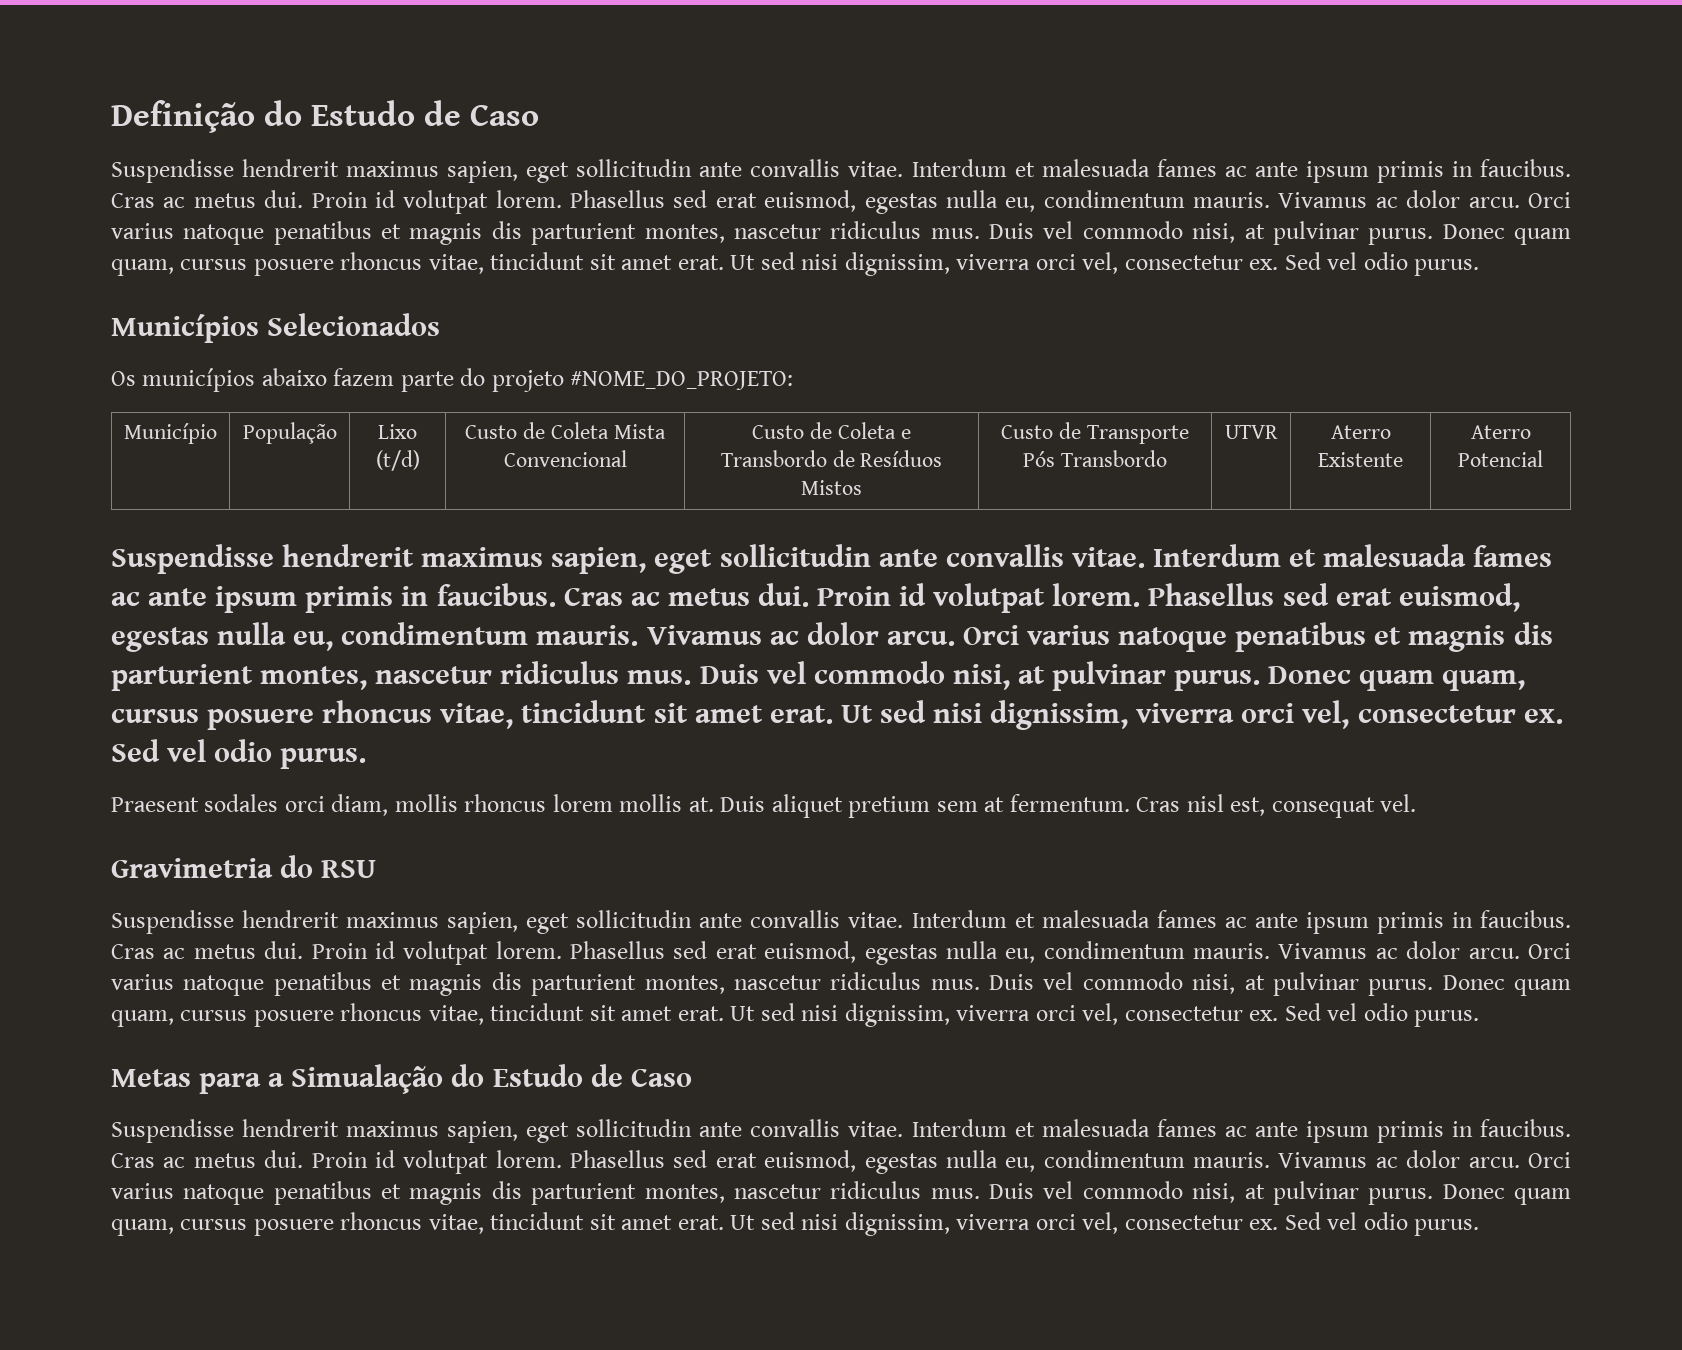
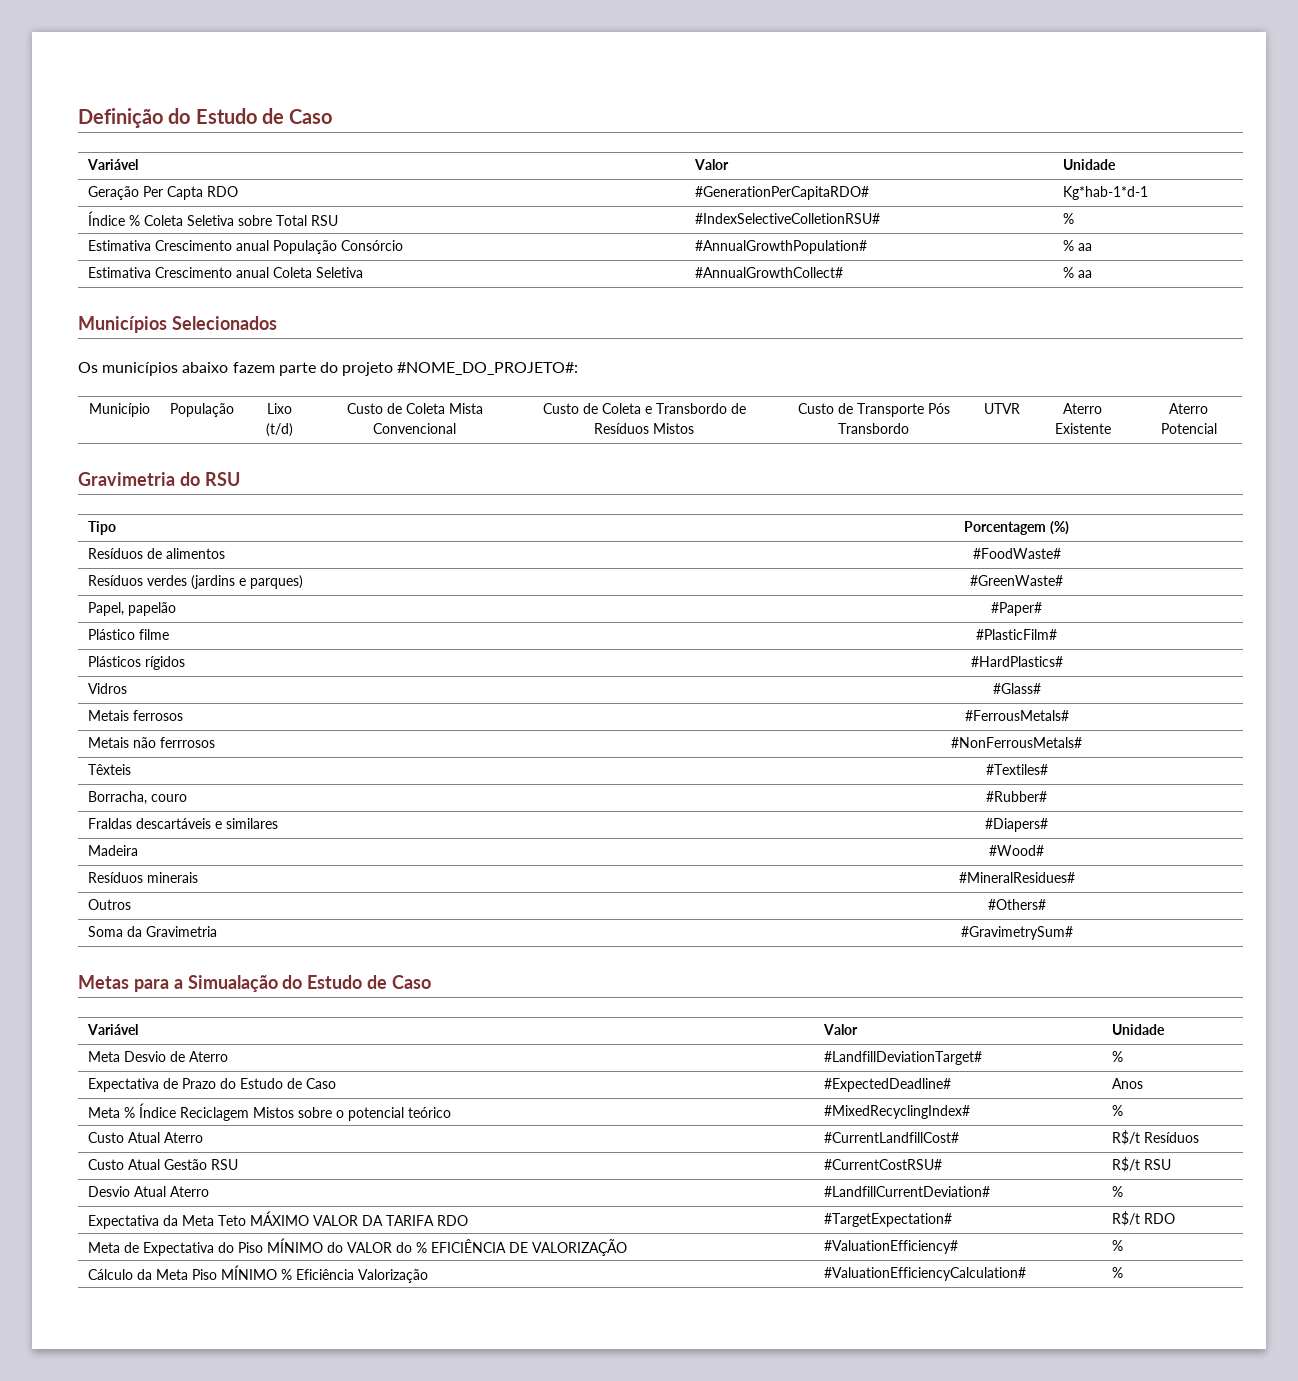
  Definição do Estudo de Caso
- Suspendisse hendrerit maximus sapien, eget sollicitudin ante convallis vitae. Interdum et malesuada fames ac ante ipsum primis in faucibus. Cras ac metus dui. Proin id volutpat lorem. Phasellus sed erat euismod, egestas nulla eu, condimentum mauris. Vivamus ac dolor arcu. Orci varius natoque penatibus et magnis dis parturient montes, nascetur ridiculus mus. Duis vel commodo nisi, at pulvinar purus. Donec quam quam, cursus posuere rhoncus vitae, tincidunt sit amet erat. Ut sed nisi dignissim, viverra orci vel, consectetur ex. Sed vel odio purus.
+ Variável | Valor | Unidade
+ Geração Per Capta RDO | #GenerationPerCapitaRDO# | Kg*hab-1*d-1
+ Índice % Coleta Seletiva sobre Total RSU | #IndexSelectiveColletionRSU# | %
+ Estimativa Crescimento anual População Consórcio | #AnnualGrowthPopulation# | % aa
+ Estimativa Crescimento anual Coleta Seletiva | #AnnualGrowthCollect# | % aa
- Os municípios abaixo fazem parte do projeto #NOME_DO_PROJETO:
+ Os municípios abaixo fazem parte do projeto #NOME_DO_PROJETO#:
  Município | População | Lixo (t/d) | Custo de Coleta Mista Convencional | Custo de Coleta e Transbordo de Resíduos Mistos | Custo de Transporte Pós Transbordo | UTVR | Aterro Existente | Aterro Potencial
- Suspendisse hendrerit maximus sapien, eget sollicitudin ante convallis vitae. Interdum et malesuada fames ac ante ipsum primis in faucibus. Cras ac metus dui. Proin id volutpat lorem. Phasellus sed erat euismod, egestas nulla eu, condimentum mauris. Vivamus ac dolor arcu. Orci varius natoque penatibus et magnis dis parturient montes, nascetur ridiculus mus. Duis vel commodo nisi, at pulvinar purus. Donec quam quam, cursus posuere rhoncus vitae, tincidunt sit amet erat. Ut sed nisi dignissim, viverra orci vel, consectetur ex. Sed vel odio purus.
- Praesent sodales orci diam, mollis rhoncus lorem mollis at. Duis aliquet pretium sem at fermentum. Cras nisl est, consequat vel.
  Gravimetria do RSU
- Suspendisse hendrerit maximus sapien, eget sollicitudin ante convallis vitae. Interdum et malesuada fames ac ante ipsum primis in faucibus. Cras ac metus dui. Proin id volutpat lorem. Phasellus sed erat euismod, egestas nulla eu, condimentum mauris. Vivamus ac dolor arcu. Orci varius natoque penatibus et magnis dis parturient montes, nascetur ridiculus mus. Duis vel commodo nisi, at pulvinar purus. Donec quam quam, cursus posuere rhoncus vitae, tincidunt sit amet erat. Ut sed nisi dignissim, viverra orci vel, consectetur ex. Sed vel odio purus.
+ Tipo | Porcentagem (%)
+ Resíduos de alimentos | #FoodWaste#
+ Resíduos verdes (jardins e parques) | #GreenWaste#
+ Papel, papelão | #Paper#
+ Plástico filme | #PlasticFilm#
+ Plásticos rígidos | #HardPlastics#
+ Vidros | #Glass#
+ Metais ferrosos | #FerrousMetals#
+ Metais não ferrrosos | #NonFerrousMetals#
+ Têxteis | #Textiles#
+ Borracha, couro | #Rubber#
+ Fraldas descartáveis e similares | #Diapers#
+ Madeira | #Wood#
+ Resíduos minerais | #MineralResidues#
+ Outros | #Others#
+ Soma da Gravimetria | #GravimetrySum#
  Metas para a Simualação do Estudo de Caso
- Suspendisse hendrerit maximus sapien, eget sollicitudin ante convallis vitae. Interdum et malesuada fames ac ante ipsum primis in faucibus. Cras ac metus dui. Proin id volutpat lorem. Phasellus sed erat euismod, egestas nulla eu, condimentum mauris. Vivamus ac dolor arcu. Orci varius natoque penatibus et magnis dis parturient montes, nascetur ridiculus mus. Duis vel commodo nisi, at pulvinar purus. Donec quam quam, cursus posuere rhoncus vitae, tincidunt sit amet erat. Ut sed nisi dignissim, viverra orci vel, consectetur ex. Sed vel odio purus.
+ Variável | Valor | Unidade
+ Meta Desvio de Aterro | #LandfillDeviationTarget# | %
+ Expectativa de Prazo do Estudo de Caso | #ExpectedDeadline# | Anos
+ Meta % Índice Reciclagem Mistos sobre o potencial teórico | #MixedRecyclingIndex# | %
+ Custo Atual Aterro | #CurrentLandfillCost# | R$/t Resíduos
+ Custo Atual Gestão RSU | #CurrentCostRSU# | R$/t RSU
+ Desvio Atual Aterro | #LandfillCurrentDeviation# | %
+ Expectativa da Meta Teto MÁXIMO VALOR DA TARIFA RDO | #TargetExpectation# | R$/t RDO
+ Meta de Expectativa do Piso MÍNIMO do VALOR do % EFICIÊNCIA DE VALORIZAÇÃO | #ValuationEfficiency# | %
+ Cálculo da Meta Piso MÍNIMO % Eficiência Valorização | #ValuationEfficiencyCalculation# | %

